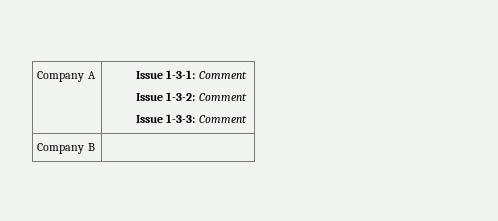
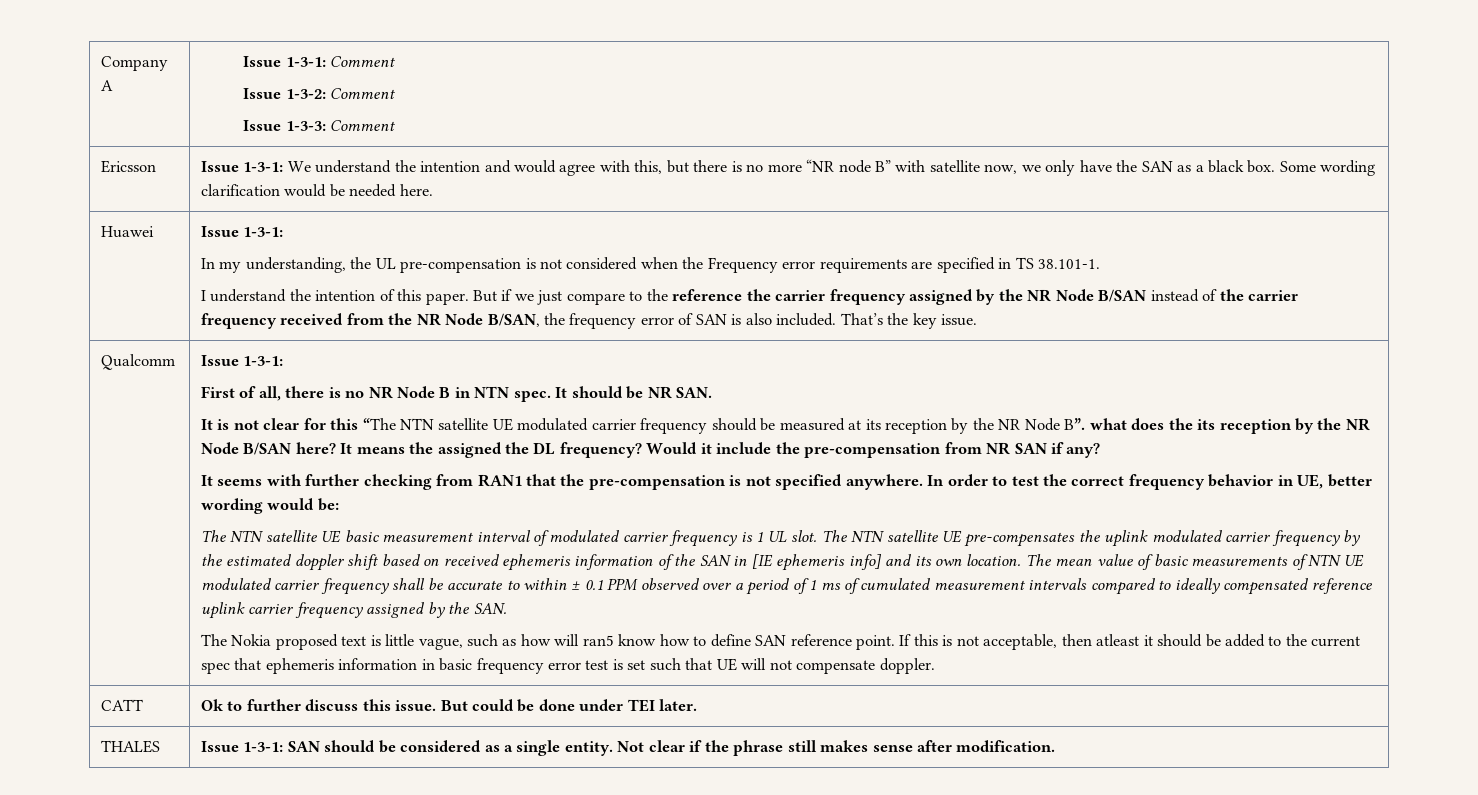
- Company B |
+ Ericsson | Issue 1-3-1: We understand the intention and would agree with this, but there is no more “NR node B” with satellite now, we only have the SAN as a black box. Some wording clarification would be needed here.
+ Huawei | Issue 1-3-1:
+ In my understanding, the UL pre-compensation is not considered when the Frequency error requirements are specified in TS 38.101-1.
+ I understand the intention of this paper. But if we just compare to the reference the carrier frequency assigned by the NR Node B/SAN instead of the carrier frequency received from the NR Node B/SAN, the frequency error of SAN is also included. That’s the key issue.
+ Qualcomm | Issue 1-3-1:
+ First of all, there is no NR Node B in NTN spec. It should be NR SAN.
+ It is not clear for this “The NTN satellite UE modulated carrier frequency should be measured at its reception by the NR Node B”. what does the its reception by the NR Node B/SAN here? It means the assigned the DL frequency? Would it include the pre-compensation from NR SAN if any?
+ It seems with further checking from RAN1 that the pre-compensation is not specified anywhere. In order to test the correct frequency behavior in UE, better wording would be:
+ The NTN satellite UE basic measurement interval of modulated carrier frequency is 1 UL slot. The NTN satellite UE pre-compensates the uplink modulated carrier frequency by the estimated doppler shift based on received ephemeris information of the SAN in [IE ephemeris info] and its own location. The mean value of basic measurements of NTN UE modulated carrier frequency shall be accurate to within ± 0.1 PPM observed over a period of 1 ms of cumulated measurement intervals compared to ideally compensated reference uplink carrier frequency assigned by the SAN.
+ The Nokia proposed text is little vague, such as how will ran5 know how to define SAN reference point. If this is not acceptable, then atleast it should be added to the current spec that ephemeris information in basic frequency error test is set such that UE will not compensate doppler.
+ CATT | Ok to further discuss this issue. But could be done under TEI later.
+ THALES | Issue 1-3-1: SAN should be considered as a single entity. Not clear if the phrase still makes sense after modification.

